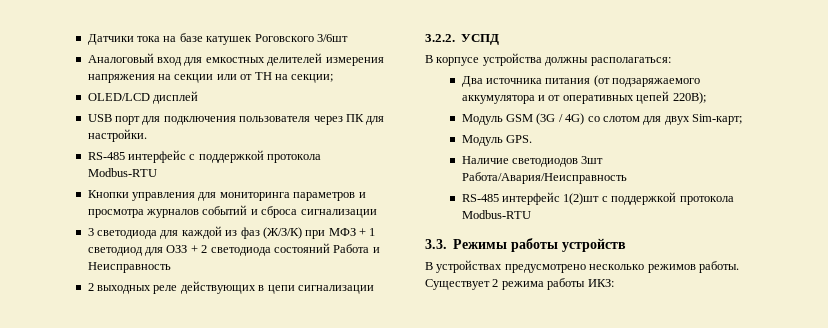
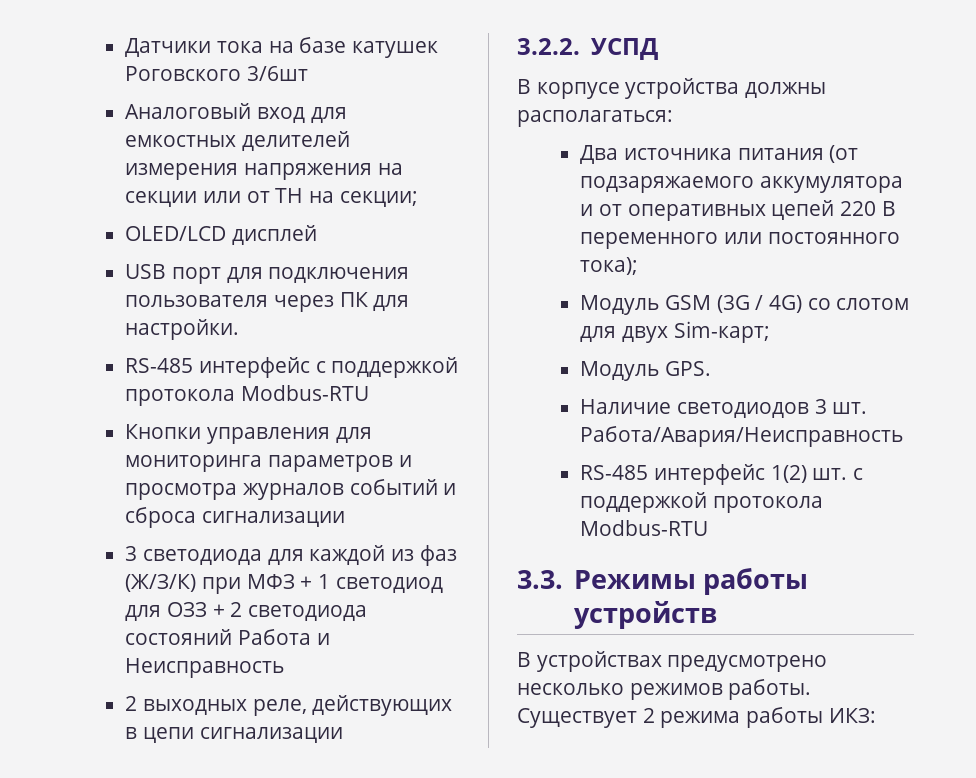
- 2 выходных реле действующих в цепи сигнализации
+ 2 выходных реле, действующих в цепи сигнализации
- Два источника питания (от подзаряжаемого аккумулятора и от оперативных цепей 220В);
+ Два источника питания (от подзаряжаемого аккумулятора и от оперативных цепей 220 В переменного или постоянного тока);
- Наличие светодиодов 3шт Работа/Авария/Неисправность
+ Наличие светодиодов 3 шт. Работа/Авария/Неисправность
- RS-485 интерфейс 1(2)шт с поддержкой протокола Modbus-RTU
+ RS-485 интерфейс 1(2) шт. с поддержкой протокола Modbus-RTU

